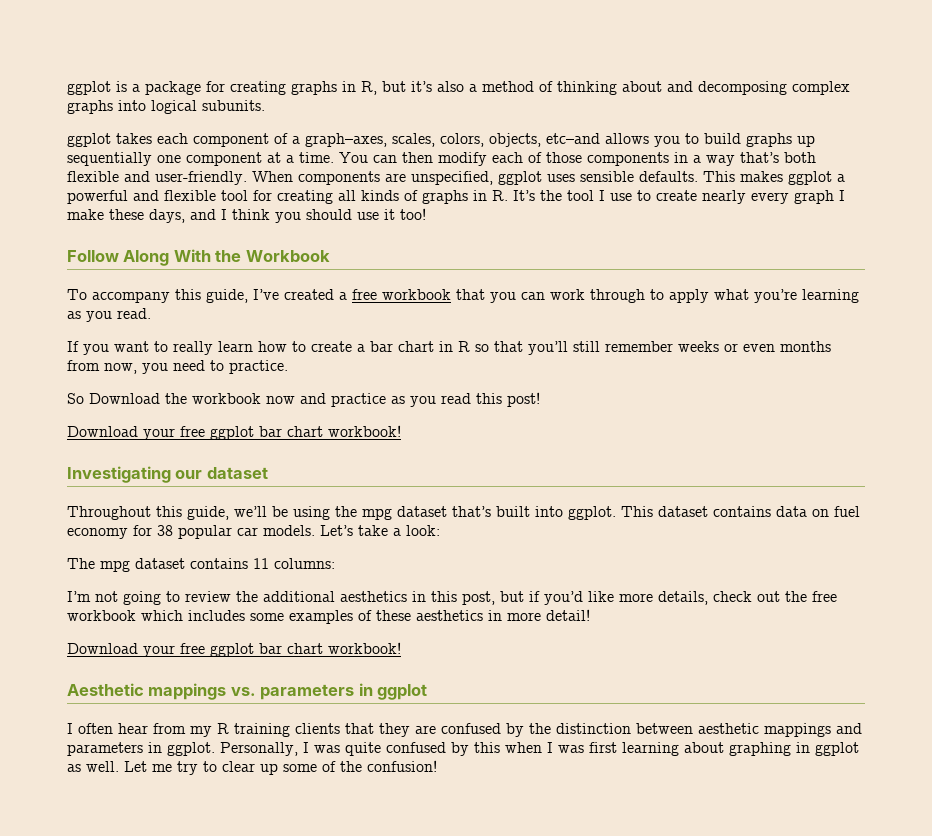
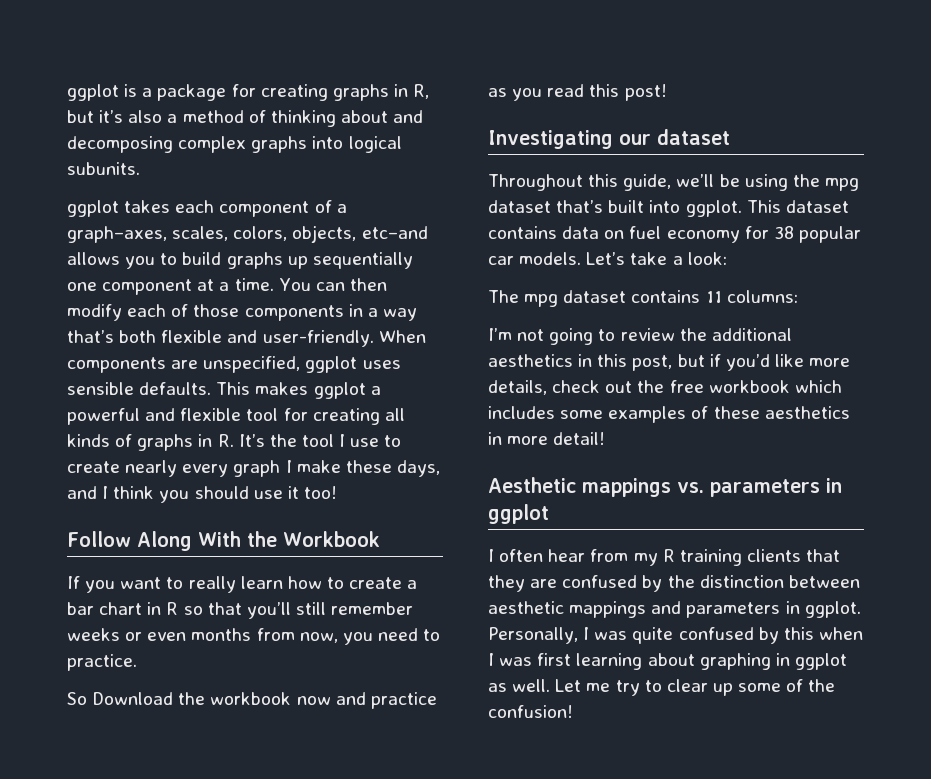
- To accompany this guide, I’ve created a free workbook that you can work through to apply what you’re learning as you read.
  So Download the workbook now and practice as you read this post!
- Download your free ggplot bar chart workbook!
  I’m not going to review the additional aesthetics in this post, but if you’d like more details, check out the free workbook which includes some examples of these aesthetics in more detail!
- Download your free ggplot bar chart workbook!

